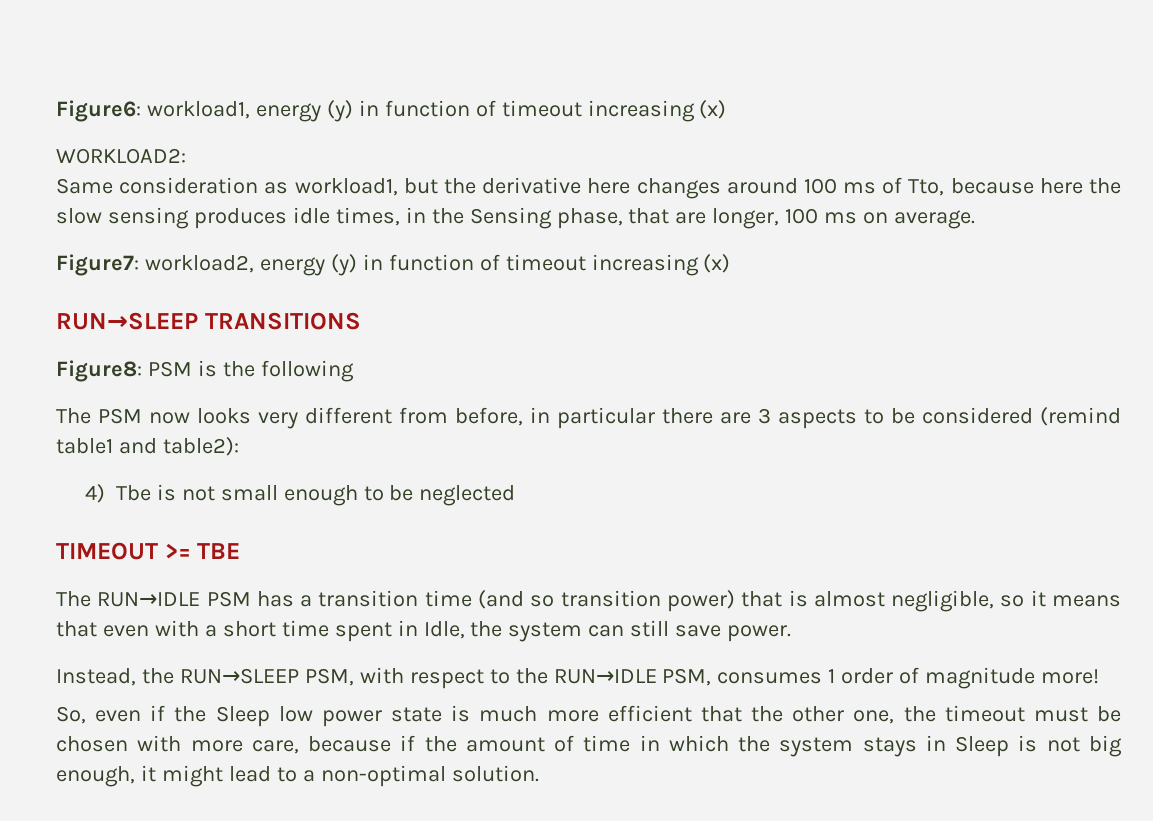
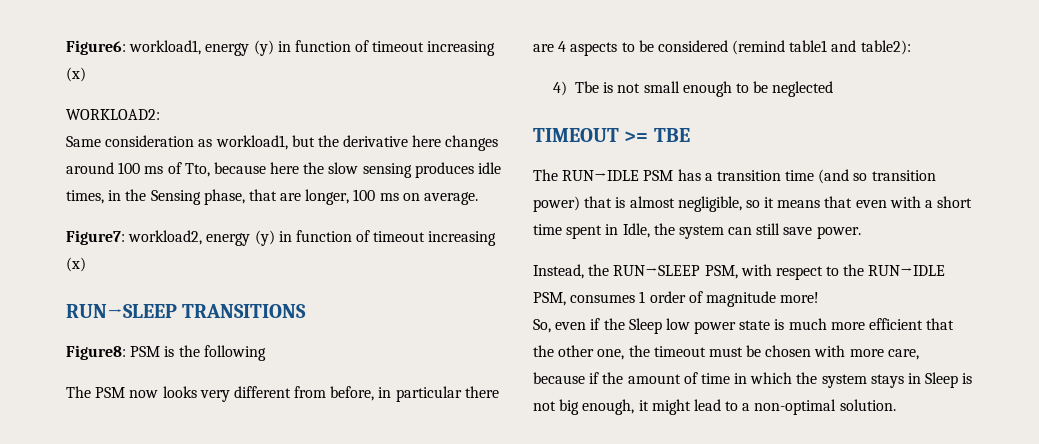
- The PSM now looks very different from before, in particular there are 3 aspects to be considered (remind table1 and table2):
+ The PSM now looks very different from before, in particular there are 4 aspects to be considered (remind table1 and table2):

